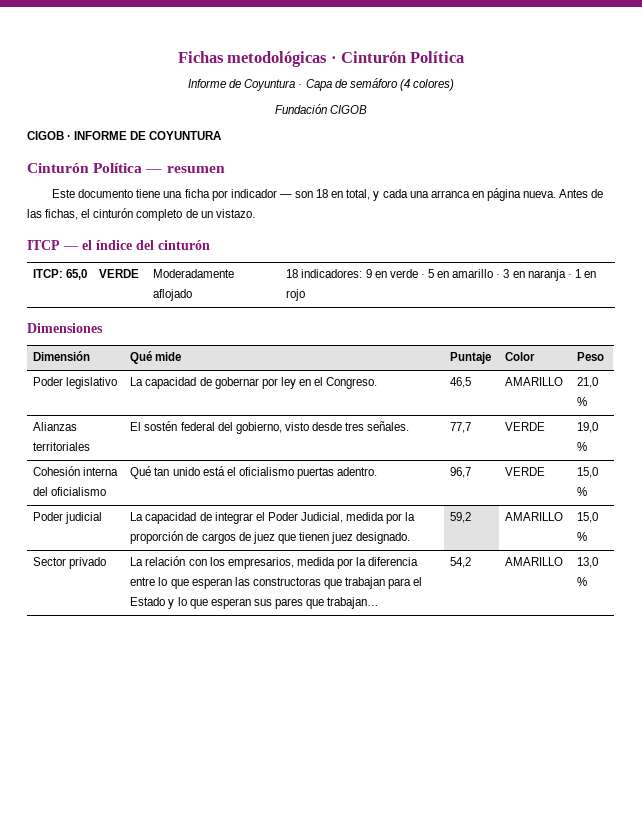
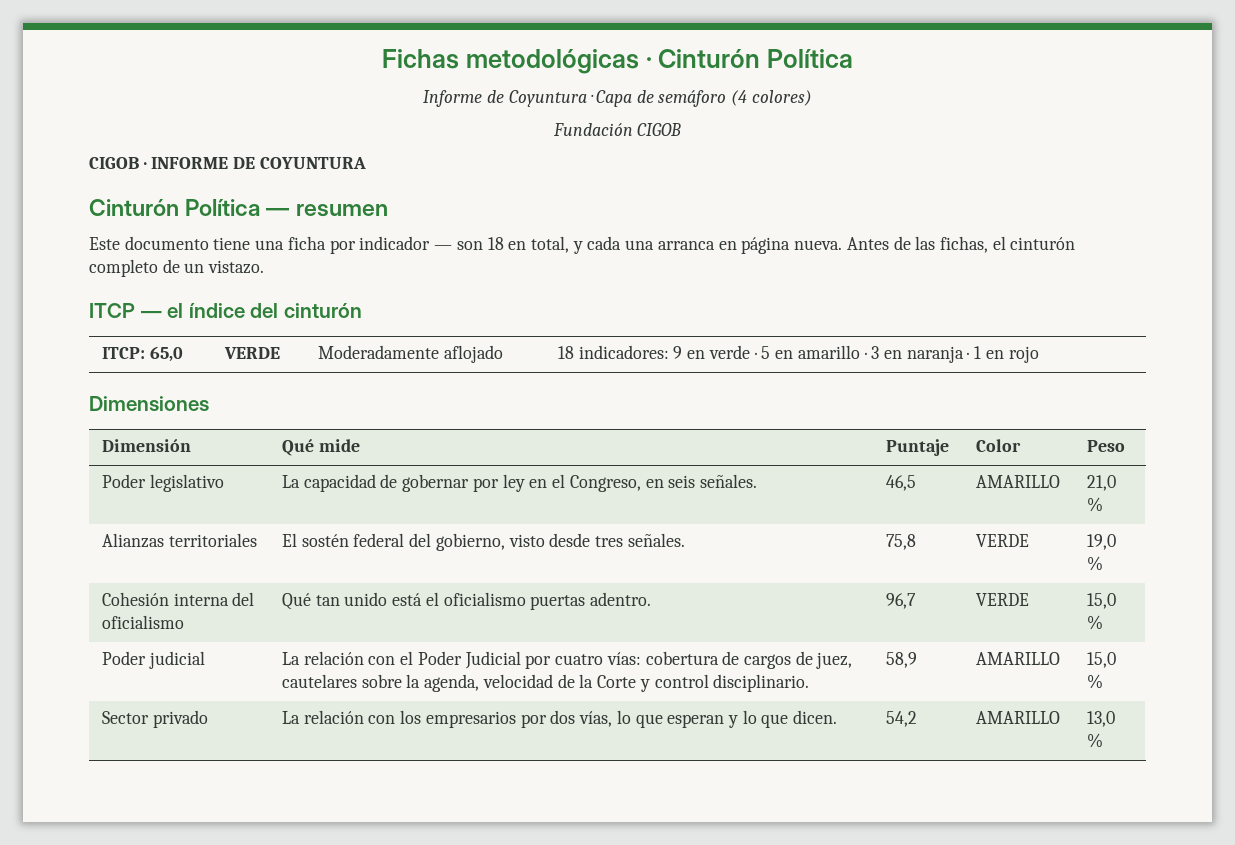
- Poder legislativo | La capacidad de gobernar por ley en el Congreso. | 46,5 | AMARILLO | 21,0 %
+ Poder legislativo | La capacidad de gobernar por ley en el Congreso, en seis señales. | 46,5 | AMARILLO | 21,0 %
- Alianzas territoriales | El sostén federal del gobierno, visto desde tres señales. | 77,7 | VERDE | 19,0 %
+ Alianzas territoriales | El sostén federal del gobierno, visto desde tres señales. | 75,8 | VERDE | 19,0 %
- Poder judicial | La capacidad de integrar el Poder Judicial, medida por la proporción de cargos de juez que tienen juez designado. | 59,2 | AMARILLO | 15,0 %
+ Poder judicial | La relación con el Poder Judicial por cuatro vías: cobertura de cargos de juez, cautelares sobre la agenda, velocidad de la Corte y control disciplinario. | 58,9 | AMARILLO | 15,0 %
- Sector privado | La relación con los empresarios, medida por la diferencia entre lo que esperan las constructoras que trabajan para el Estado y lo que esperan sus pares que trabajan… | 54,2 | AMARILLO | 13,0 %
+ Sector privado | La relación con los empresarios por dos vías, lo que esperan y lo que dicen. | 54,2 | AMARILLO | 13,0 %

